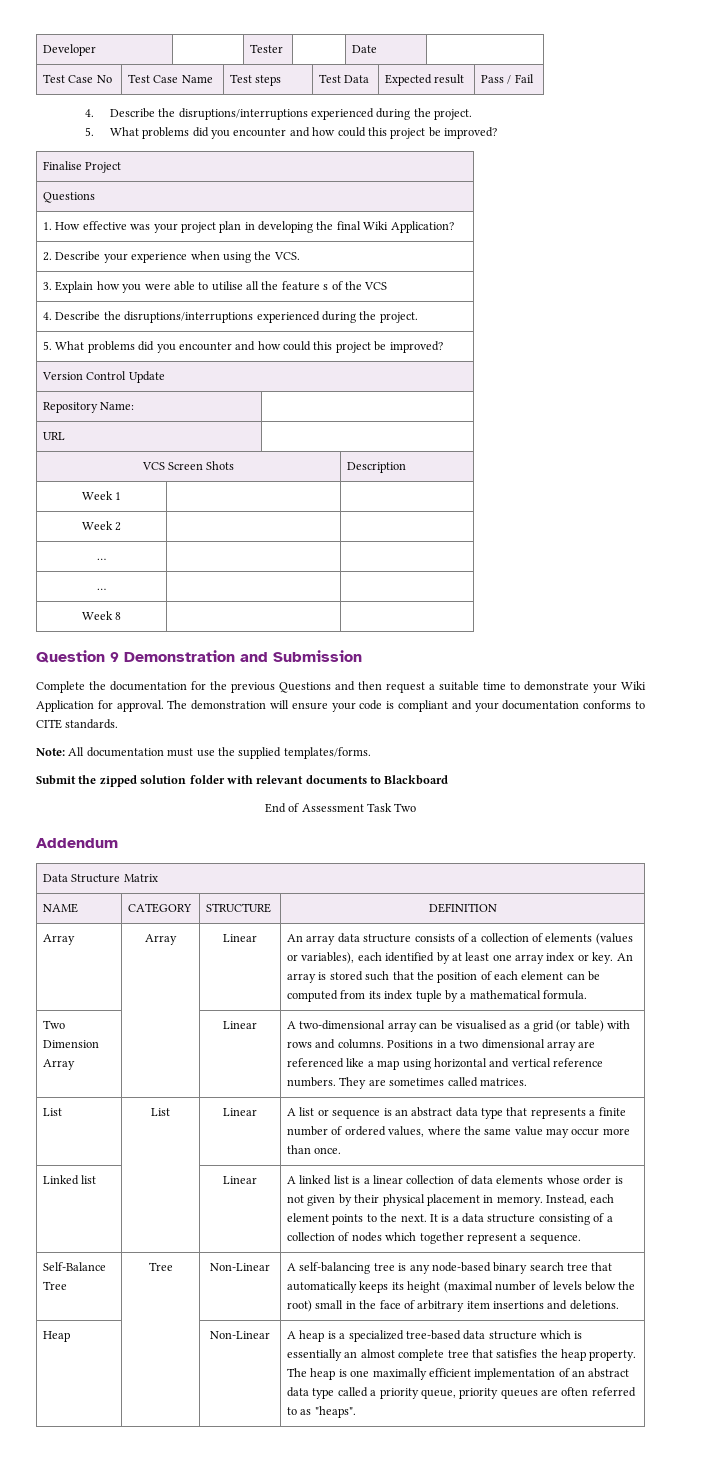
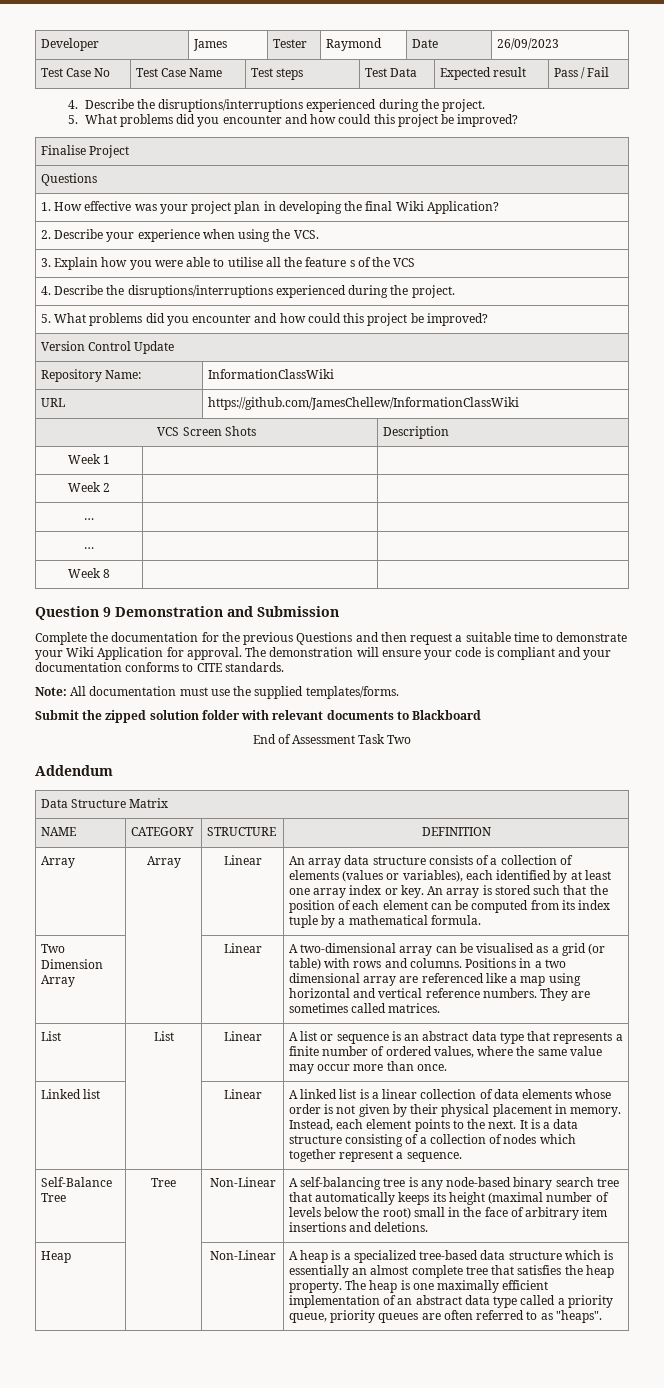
- Developer | | Tester | | Date |
+ Developer | James | Tester | Raymond | Date | 26/09/2023
- Repository Name: |
+ Repository Name: | InformationClassWiki
- URL |
+ URL | https://github.com/JamesChellew/InformationClassWiki

